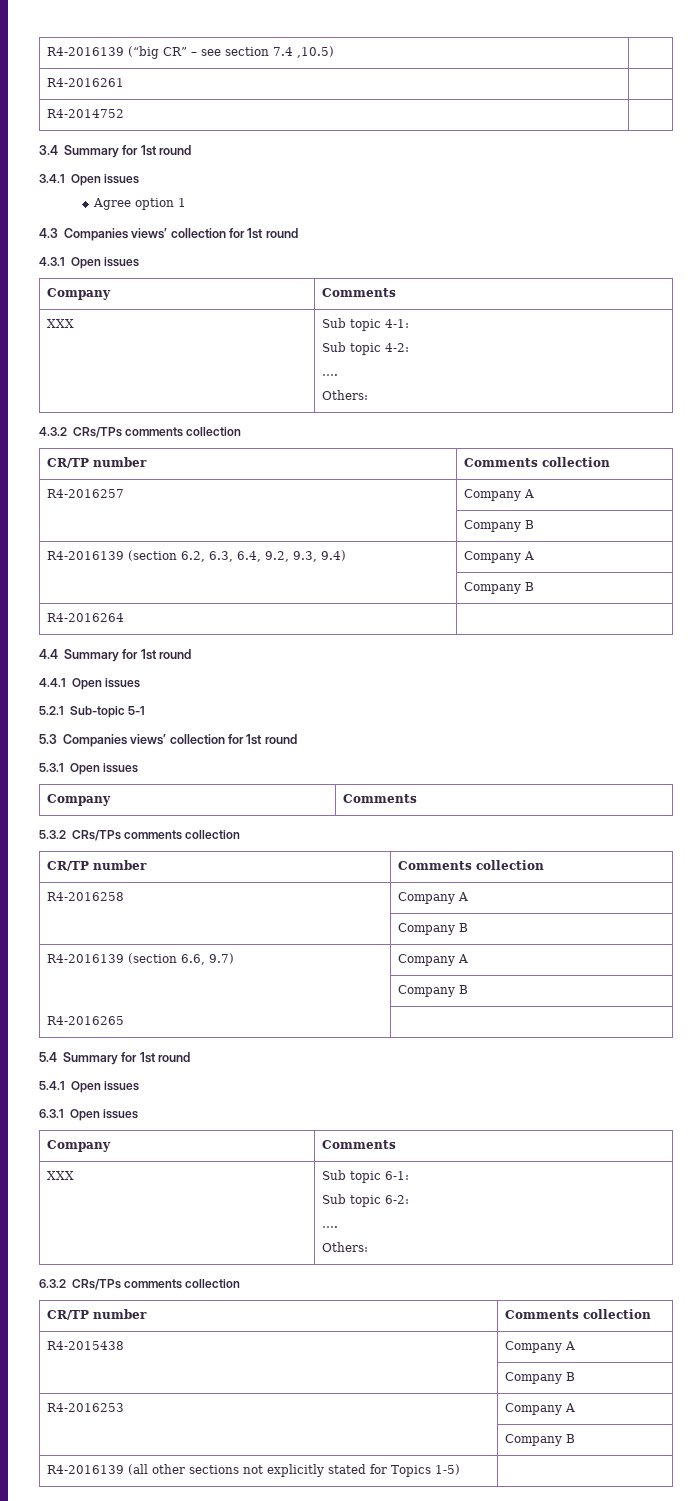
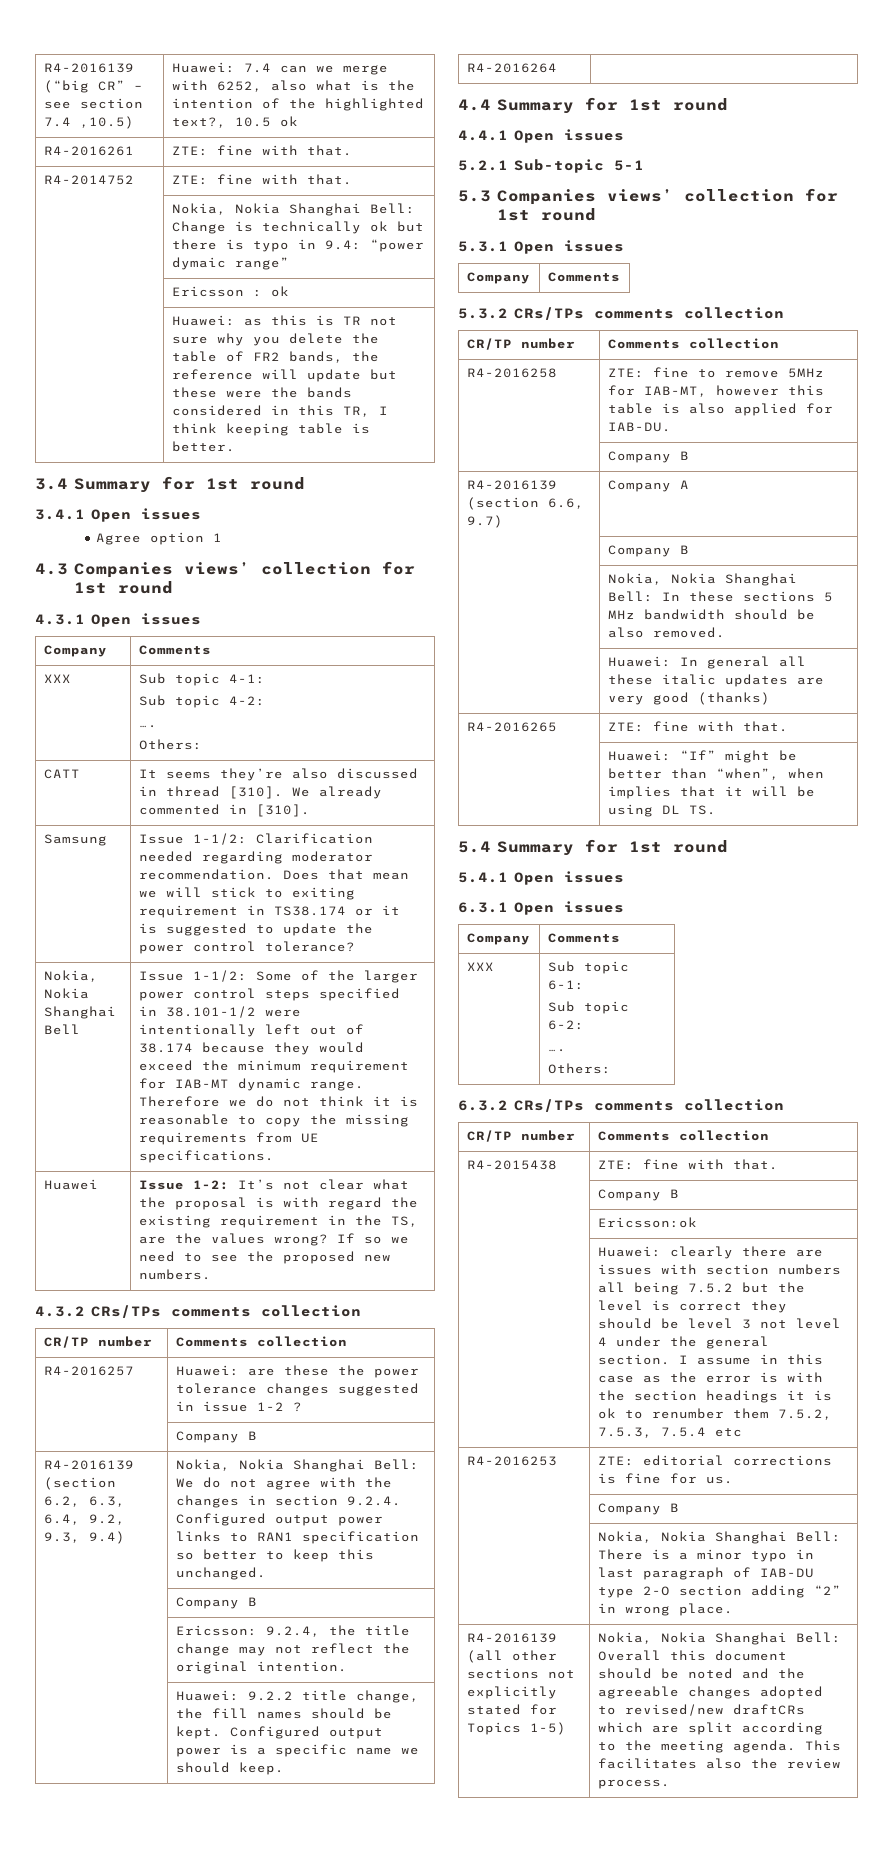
- R4-2016139 (“big CR” – see section 7.4 ,10.5) |
- R4-2016261 |
- R4-2014752 |
+ R4-2016139 (“big CR” – see section 7.4 ,10.5) | Huawei: 7.4 can we merge with 6252, also what is the intention of the highlighted text?, 10.5 ok
+ R4-2016261 | ZTE: fine with that.
+ R4-2014752 | ZTE: fine with that.
+ | Nokia, Nokia Shanghai Bell: Change is technically ok but there is typo in 9.4: “power dymaic range”
+ | Ericsson : ok
+ | Huawei: as this is TR not sure why you delete the table of FR2 bands, the reference will update but these were the bands considered in this TR, I think keeping table is better.
+ CATT | It seems they’re also discussed in thread [310]. We already commented in [310].
+ Samsung | Issue 1-1/2: Clarification needed regarding moderator recommendation. Does that mean we will stick to exiting requirement in TS38.174 or it is suggested to update the power control tolerance?
+ Nokia, Nokia Shanghai Bell | Issue 1-1/2: Some of the larger power control steps specified in 38.101-1/2 were intentionally left out of 38.174 because they would exceed the minimum requirement for IAB-MT dynamic range. Therefore we do not think it is reasonable to copy the missing requirements from UE specifications.
+ Huawei | Issue 1-2: It’s not clear what the proposal is with regard the existing requirement in the TS, are the values wrong? If so we need to see the proposed new numbers.
- R4-2016257 | Company A
+ R4-2016257 | Huawei: are these the power tolerance changes suggested in issue 1-2 ?
- R4-2016139 (section 6.2, 6.3, 6.4, 9.2, 9.3, 9.4) | Company A
+ R4-2016139 (section 6.2, 6.3, 6.4, 9.2, 9.3, 9.4) | Nokia, Nokia Shanghai Bell: We do not agree with the changes in section 9.2.4. Configured output power links to RAN1 specification so better to keep this unchanged.
  | Company B
+ | Ericsson: 9.2.4, the title change may not reflect the original intention.
+ | Huawei: 9.2.2 title change, the fill names should be kept. Configured output power is a specific name we should keep.
- R4-2016258 | Company A
+ R4-2016258 | ZTE: fine to remove 5MHz for IAB-MT, however this table is also applied for IAB-DU.
- R4-2016265 |
+ | Nokia, Nokia Shanghai Bell: In these sections 5 MHz bandwidth should be also removed.
+ | Huawei: In general all these italic updates are very good (thanks)
+ R4-2016265 | ZTE: fine with that.
+ | Huawei: “If” might be better than “when”, when implies that it will be using DL TS.
- R4-2015438 | Company A
+ R4-2015438 | ZTE: fine with that.
  | Company B
- R4-2016253 | Company A
+ | Ericsson:ok
+ | Huawei: clearly there are issues with section numbers all being 7.5.2 but the level is correct they should be level 3 not level 4 under the general section. I assume in this case as the error is with the section headings it is ok to renumber them 7.5.2, 7.5.3, 7.5.4 etc
+ R4-2016253 | ZTE: editorial corrections is fine for us.
  | Company B
+ | Nokia, Nokia Shanghai Bell: There is a minor typo in last paragraph of IAB-DU type 2-O section adding “2” in wrong place.
+ Nokia, Nokia Shanghai Bell: Overall this document should be noted and the agreeable changes adopted to revised/new draftCRs which are split according to the meeting agenda. This facilitates also the review process.

